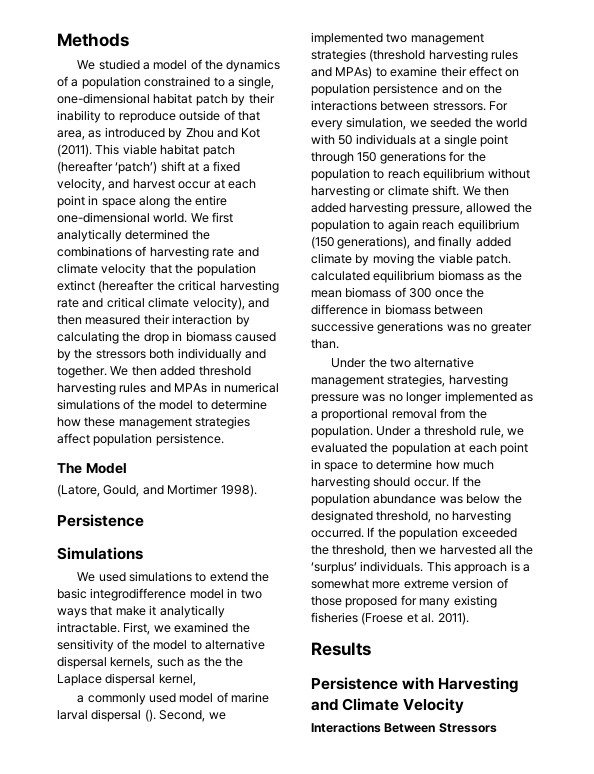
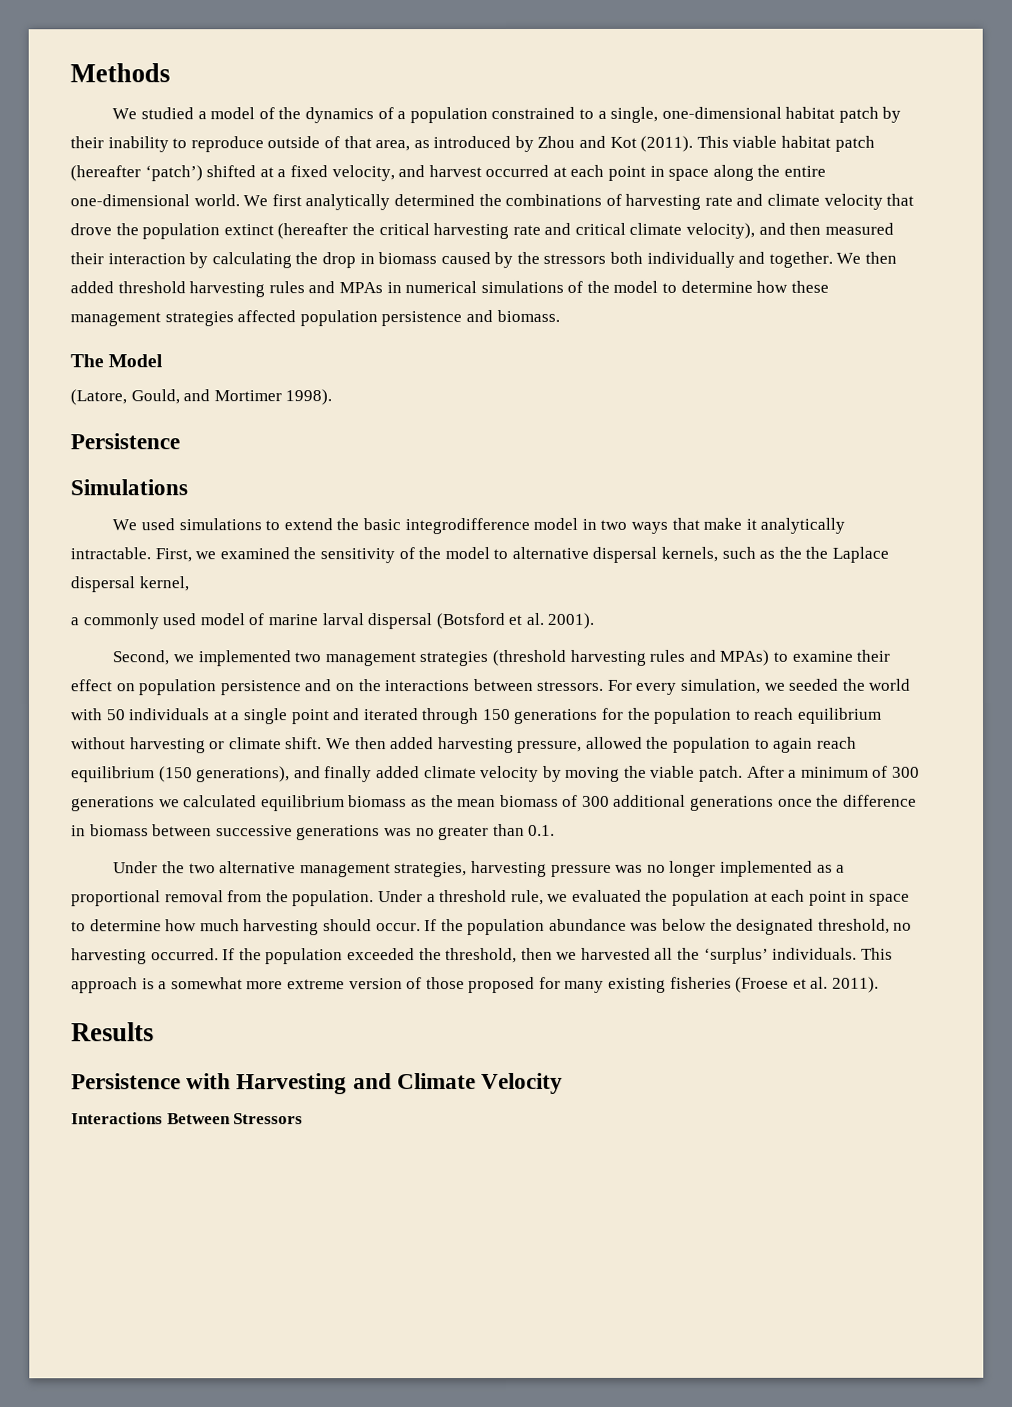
- This viable habitat patch (hereafter ‘patch’) shift at a fixed velocity, and harvest occur at each point in space along the entire one-dimensional world.
+ This viable habitat patch (hereafter ‘patch’) shifted at a fixed velocity, and harvest occurred at each point in space along the entire one-dimensional world.
- We first analytically determined the combinations of harvesting rate and climate velocity that the population extinct (hereafter the critical harvesting rate and critical climate velocity), and then measured their interaction by calculating the drop in biomass caused by the stressors both individually and together.
+ We first analytically determined the combinations of harvesting rate and climate velocity that drove the population extinct (hereafter the critical harvesting rate and critical climate velocity), and then measured their interaction by calculating the drop in biomass caused by the stressors both individually and together.
- We then added threshold harvesting rules and MPAs in numerical simulations of the model to determine how these management strategies affect population persistence.
+ We then added threshold harvesting rules and MPAs in numerical simulations of the model to determine how these management strategies affected population persistence and biomass.
- a commonly used model of marine larval dispersal (). Second, we implemented two management strategies (threshold harvesting rules and MPAs) to examine their effect on population persistence and on the interactions between stressors.
+ a commonly used model of marine larval dispersal (Botsford et al. 2001).
+ Second, we implemented two management strategies (threshold harvesting rules and MPAs) to examine their effect on population persistence and on the interactions between stressors.
- For every simulation, we seeded the world with 50 individuals at a single point through 150 generations for the population to reach equilibrium without harvesting or climate shift.
+ For every simulation, we seeded the world with 50 individuals at a single point and iterated through 150 generations for the population to reach equilibrium without harvesting or climate shift.
- We then added harvesting pressure, allowed the population to again reach equilibrium (150 generations), and finally added climate by moving the viable patch. calculated equilibrium biomass as the mean biomass of 300 once the difference in biomass between successive generations was no greater than.
+ We then added harvesting pressure, allowed the population to again reach equilibrium (150 generations), and finally added climate velocity by moving the viable patch. After a minimum of 300 generations we calculated equilibrium biomass as the mean biomass of 300 additional generations once the difference in biomass between successive generations was no greater than 0.1.

